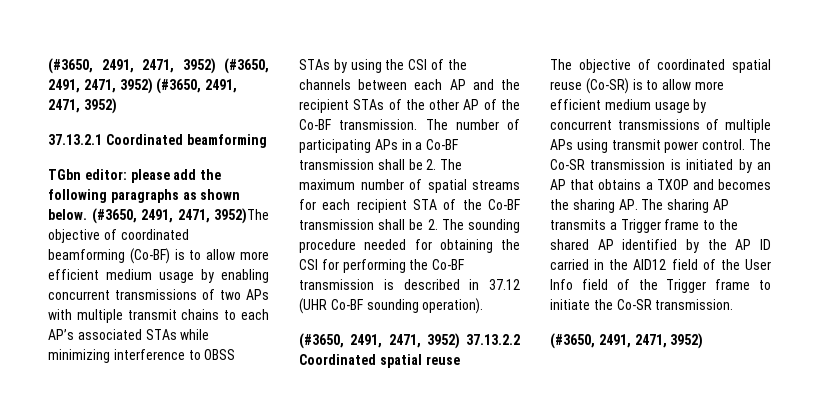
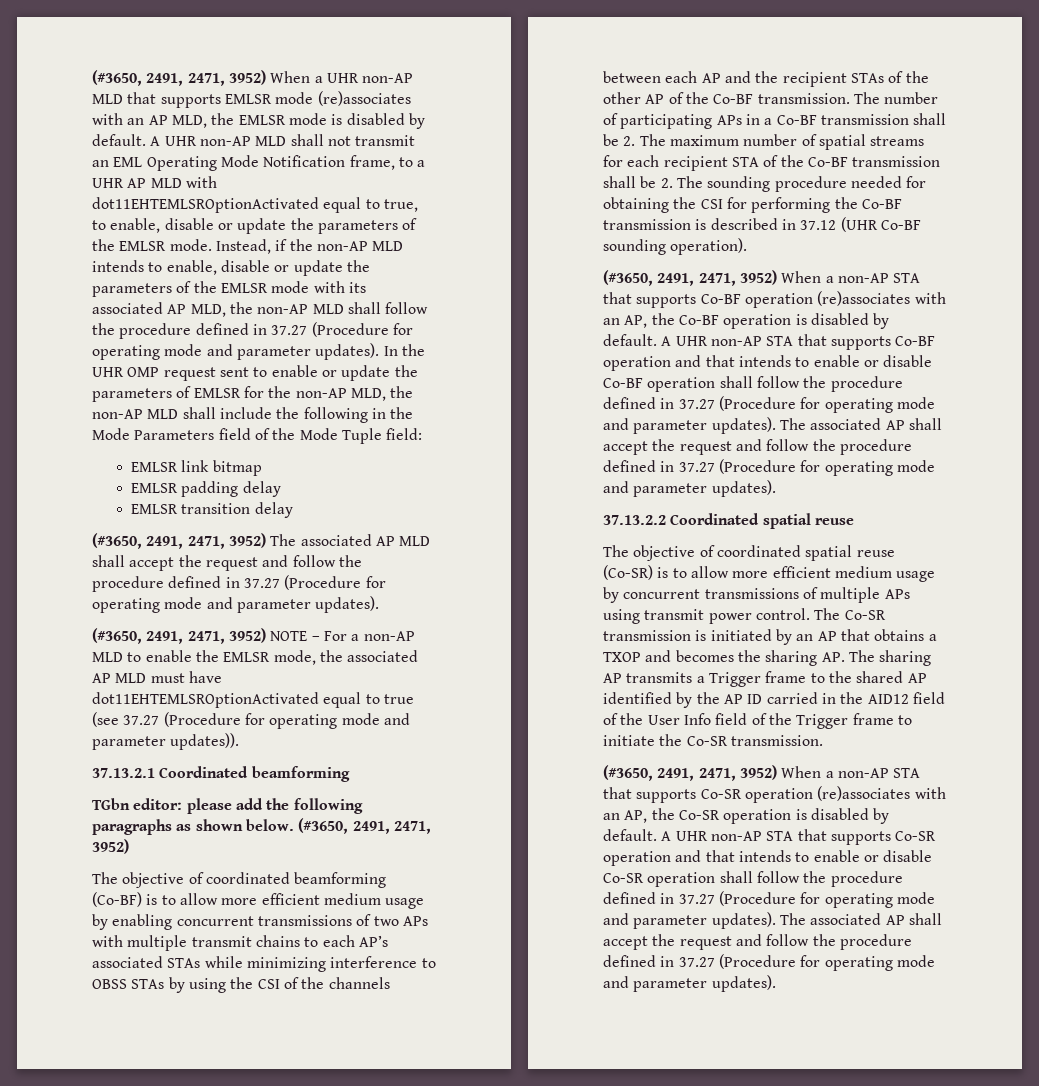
- (#3650, 2491, 2471, 3952) (#3650, 2491, 2471, 3952) (#3650, 2491, 2471, 3952)
+ (#3650, 2491, 2471, 3952) When a UHR non-AP MLD that supports EMLSR mode (re)associates with an AP MLD, the EMLSR mode is disabled by default. A UHR non-AP MLD shall not transmit an EML Operating Mode Notification frame, to a UHR AP MLD with dot11EHTEMLSROptionActivated equal to true, to enable, disable or update the parameters of the EMLSR mode. Instead, if the non-AP MLD intends to enable, disable or update the parameters of the EMLSR mode with its associated AP MLD, the non-AP MLD shall follow the procedure defined in 37.27 (Procedure for operating mode and parameter updates). In the UHR OMP request sent to enable or update the parameters of EMLSR for the non-AP MLD, the non-AP MLD shall include the following in the Mode Parameters field of the Mode Tuple field:
+ EMLSR link bitmap
+ EMLSR padding delay
+ EMLSR transition delay
+ (#3650, 2491, 2471, 3952) The associated AP MLD shall accept the request and follow the procedure defined in 37.27 (Procedure for operating mode and parameter updates).
+ (#3650, 2491, 2471, 3952) NOTE – For a non-AP MLD to enable the EMLSR mode, the associated AP MLD must have dot11EHTEMLSROptionActivated equal to true (see 37.27 (Procedure for operating mode and parameter updates)).
- please add the following paragraphs as shown below. (#3650, 2491, 2471, 3952)The objective of coordinated beamforming (Co-BF) is to allow more efficient medium usage by enabling concurrent transmissions of two APs with multiple transmit chains to each AP’s associated STAs while minimizing interference to OBSS STAs by using the CSI of the channels between each AP and the recipient STAs of the other AP of the Co-BF transmission.
+ please add the following paragraphs as shown below. (#3650, 2491, 2471, 3952)
+ The objective of coordinated beamforming (Co-BF) is to allow more efficient medium usage by enabling concurrent transmissions of two APs with multiple transmit chains to each AP’s associated STAs while minimizing interference to OBSS STAs by using the CSI of the channels between each AP and the recipient STAs of the other AP of the Co-BF transmission.
- (#3650, 2491, 2471, 3952) 37.13.2.2 Coordinated spatial reuse
+ (#3650, 2491, 2471, 3952) When a non-AP STA that supports Co-BF operation (re)associates with an AP, the Co-BF operation is disabled by default. A UHR non-AP STA that supports Co-BF operation and that intends to enable or disable Co-BF operation shall follow the procedure defined in 37.27 (Procedure for operating mode and parameter updates). The associated AP shall accept the request and follow the procedure defined in 37.27 (Procedure for operating mode and parameter updates).
+ 37.13.2.2 Coordinated spatial reuse
  The Co-SR transmission is initiated by an AP that obtains a TXOP and becomes the sharing AP. The sharing AP transmits a Trigger frame to the shared AP identified by the AP ID carried in the AID12 field of the User Info field of the Trigger frame to initiate the Co-SR transmission.
- (#3650, 2491, 2471, 3952)
+ (#3650, 2491, 2471, 3952) When a non-AP STA that supports Co-SR operation (re)associates with an AP, the Co-SR operation is disabled by default. A UHR non-AP STA that supports Co-SR operation and that intends to enable or disable Co-SR operation shall follow the procedure defined in 37.27 (Procedure for operating mode and parameter updates). The associated AP shall accept the request and follow the procedure defined in 37.27 (Procedure for operating mode and parameter updates).

